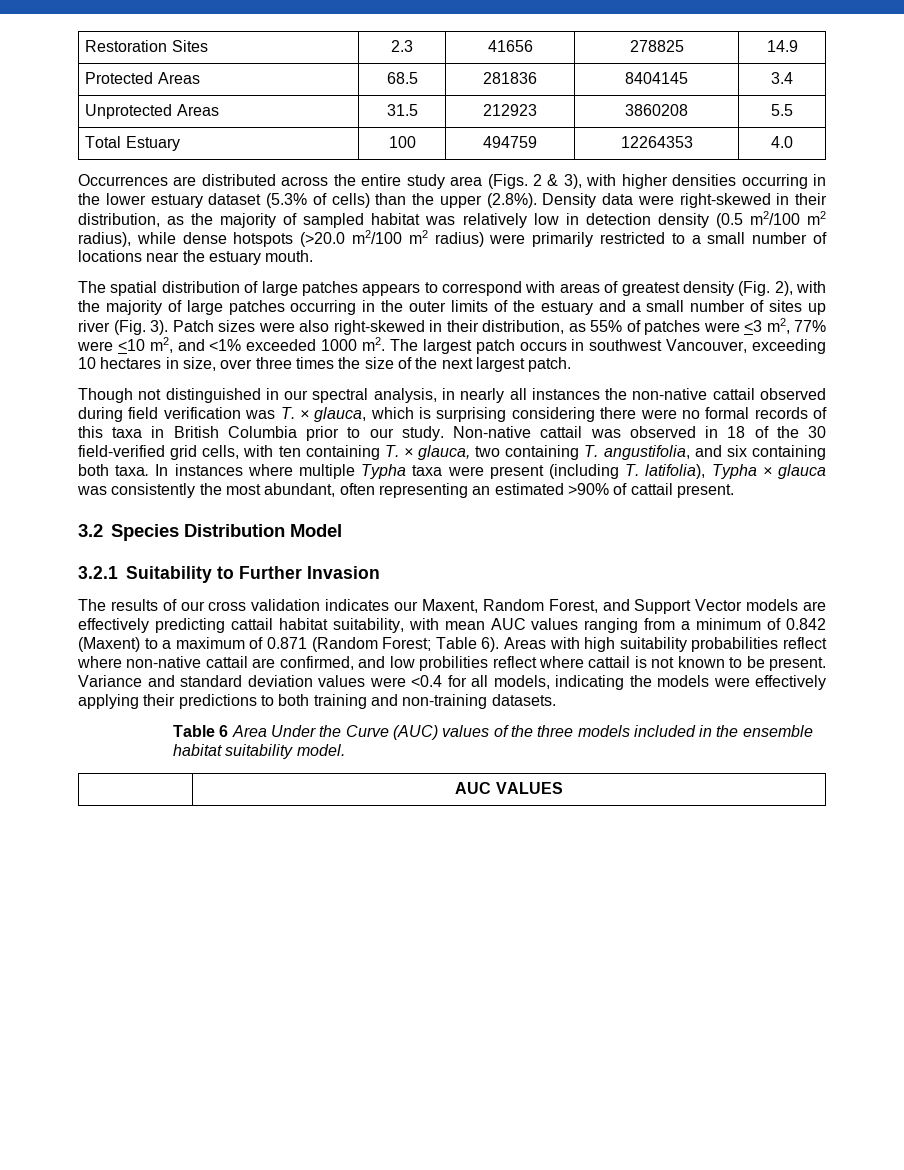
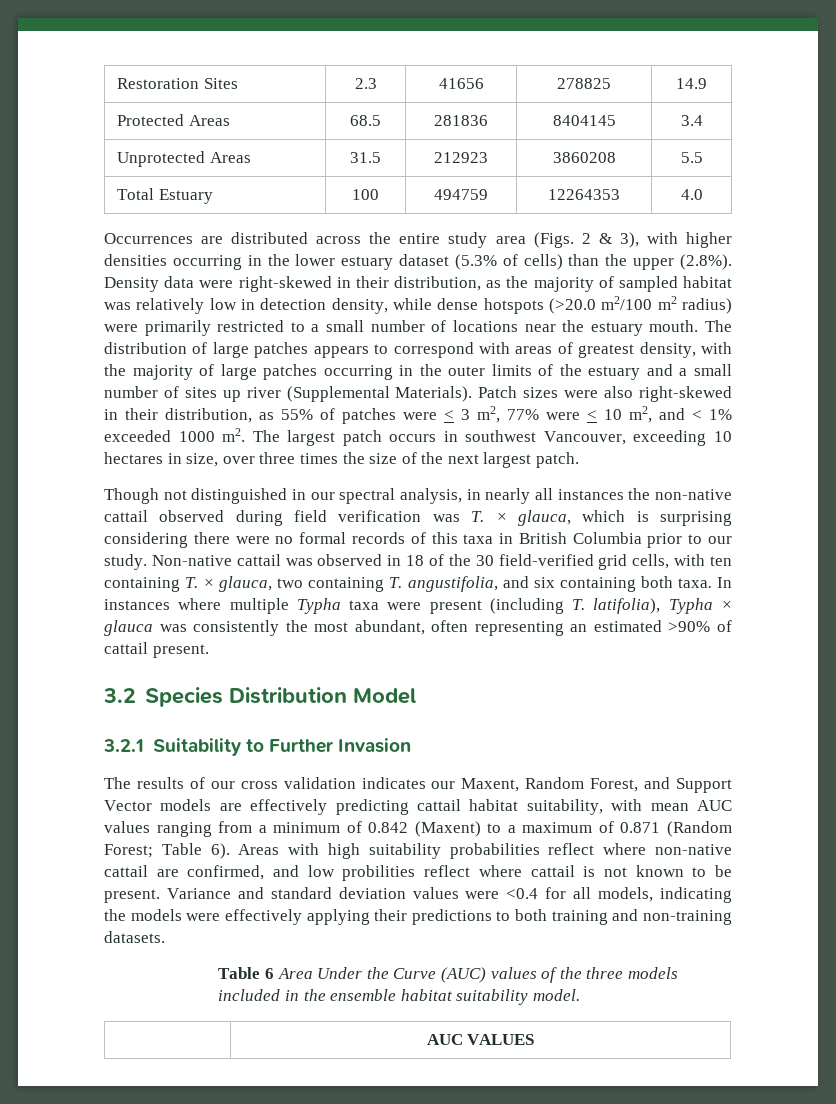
- Occurrences are distributed across the entire study area (Figs. 2 & 3), with higher densities occurring in the lower estuary dataset (5.3% of cells) than the upper (2.8%). Density data were right-skewed in their distribution, as the majority of sampled habitat was relatively low in detection density (0.5 m2/100 m2 radius), while dense hotspots (>20.0 m2/100 m2 radius) were primarily restricted to a small number of locations near the estuary mouth.
- The spatial distribution of large patches appears to correspond with areas of greatest density (Fig. 2), with the majority of large patches occurring in the outer limits of the estuary and a small number of sites up river (Fig. 3).
+ Occurrences are distributed across the entire study area (Figs. 2 & 3), with higher densities occurring in the lower estuary dataset (5.3% of cells) than the upper (2.8%). Density data were right-skewed in their distribution, as the majority of sampled habitat was relatively low in detection density, while dense hotspots (>20.0 m2/100 m2 radius) were primarily restricted to a small number of locations near the estuary mouth. The distribution of large patches appears to correspond with areas of greatest density, with the majority of large patches occurring in the outer limits of the estuary and a small number of sites up river (Supplemental Materials).
- Patch sizes were also right-skewed in their distribution, as 55% of patches were <3 m2, 77% were <10 m2, and <1% exceeded 1000 m2.
+ Patch sizes were also right-skewed in their distribution, as 55% of patches were < 3 m2, 77% were < 10 m2, and < 1% exceeded 1000 m2.

